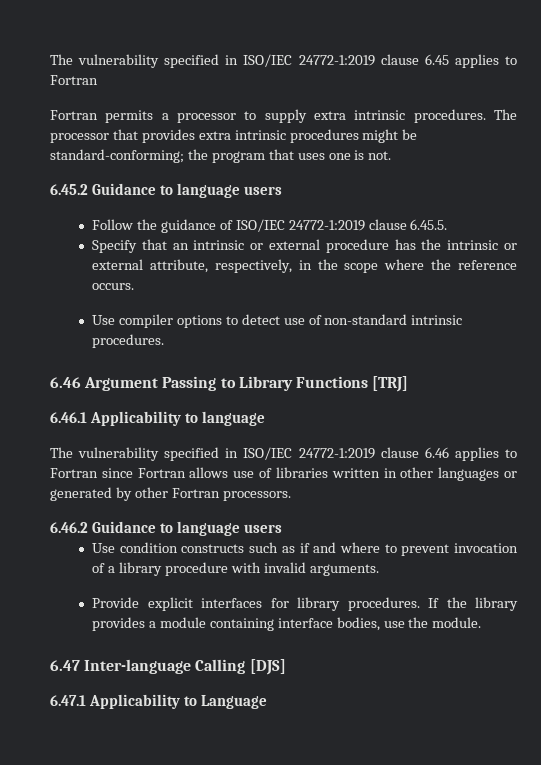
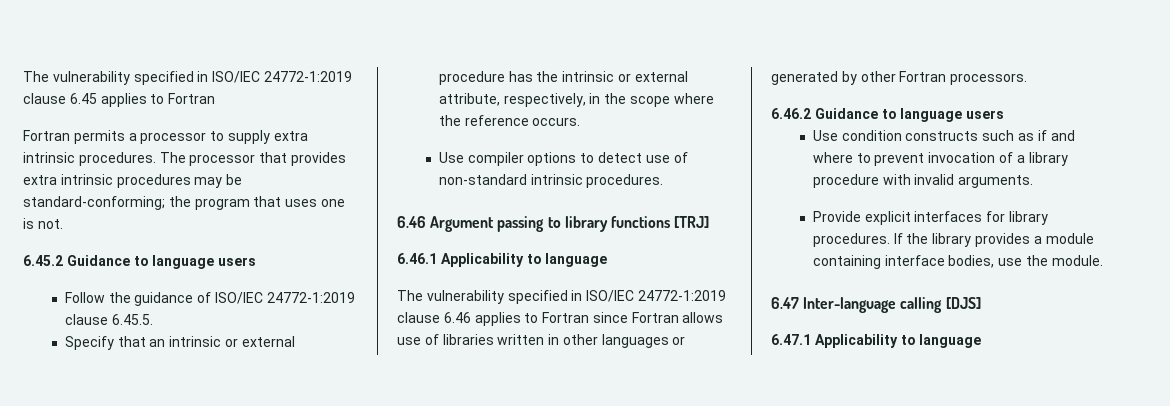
- The processor that provides extra intrinsic procedures might be standard-conforming; the program that uses one is not.
+ The processor that provides extra intrinsic procedures may be standard-conforming; the program that uses one is not.
- 6.46 Argument Passing to Library Functions [TRJ]
+ 6.46 Argument passing to library functions [TRJ]
- 6.47 Inter-language Calling [DJS]
+ 6.47 Inter-language calling [DJS]
- 6.47.1 Applicability to Language
+ 6.47.1 Applicability to language

